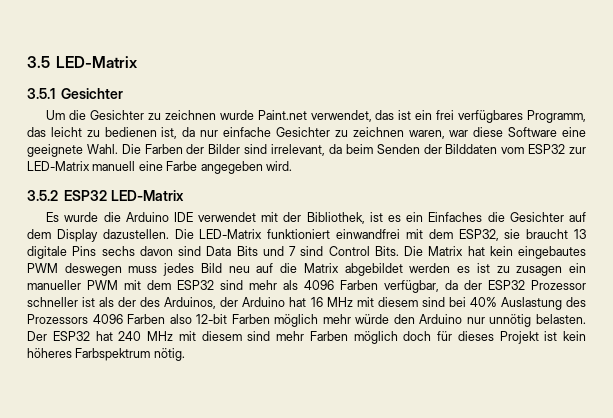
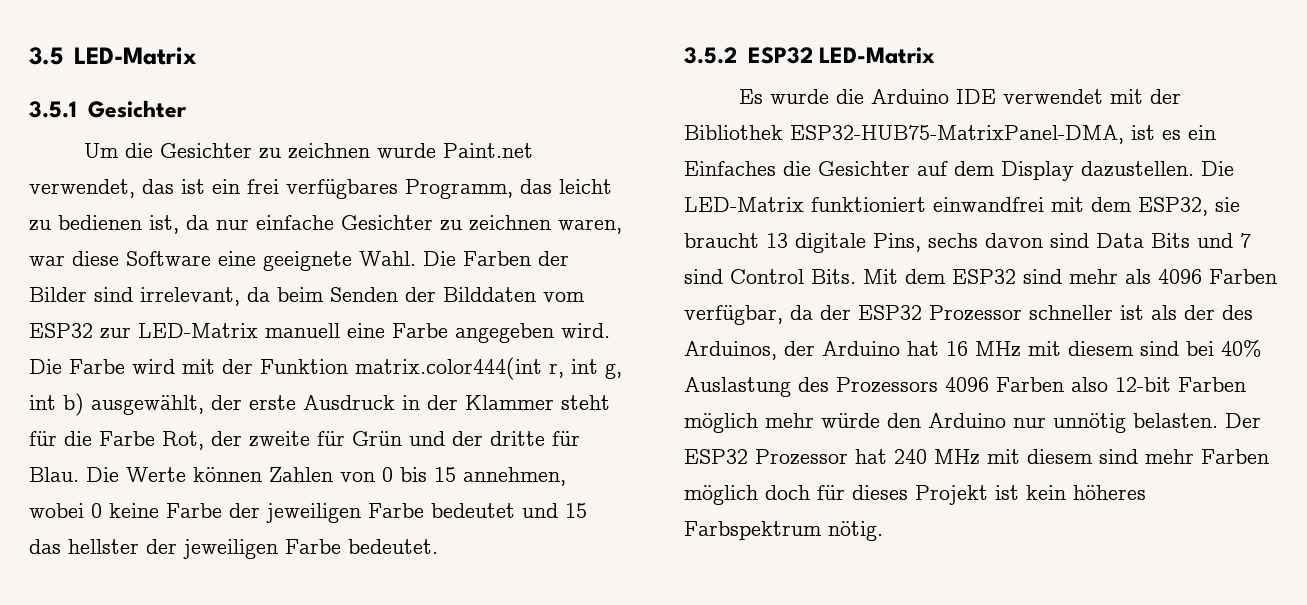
+ Die Farbe wird mit der Funktion matrix.color444(int r, int g, int b) ausgewählt, der erste Ausdruck in der Klammer steht für die Farbe Rot, der zweite für Grün und der dritte für Blau. Die Werte können Zahlen von 0 bis 15 annehmen, wobei 0 keine Farbe der jeweiligen Farbe bedeutet und 15 das hellster der jeweiligen Farbe bedeutet.
- Es wurde die Arduino IDE verwendet mit der Bibliothek, ist es ein Einfaches die Gesichter auf dem Display dazustellen.
+ Es wurde die Arduino IDE verwendet mit der Bibliothek ESP32-HUB75-MatrixPanel-DMA, ist es ein Einfaches die Gesichter auf dem Display dazustellen.
- Die LED-Matrix funktioniert einwandfrei mit dem ESP32, sie braucht 13 digitale Pins sechs davon sind Data Bits und 7 sind Control Bits.
+ Die LED-Matrix funktioniert einwandfrei mit dem ESP32, sie braucht 13 digitale Pins, sechs davon sind Data Bits und 7 sind Control Bits.
- Die Matrix hat kein eingebautes PWM deswegen muss jedes Bild neu auf die Matrix abgebildet werden es ist zu zusagen ein manueller PWM mit dem ESP32 sind mehr als 4096 Farben verfügbar, da der ESP32 Prozessor schneller ist als der des Arduinos, der Arduino hat 16 MHz mit diesem sind bei 40% Auslastung des Prozessors 4096 Farben also 12-bit Farben möglich mehr würde den Arduino nur unnötig belasten.
+ Mit dem ESP32 sind mehr als 4096 Farben verfügbar, da der ESP32 Prozessor schneller ist als der des Arduinos, der Arduino hat 16 MHz mit diesem sind bei 40% Auslastung des Prozessors 4096 Farben also 12-bit Farben möglich mehr würde den Arduino nur unnötig belasten.
- Der ESP32 hat 240 MHz mit diesem sind mehr Farben möglich doch für dieses Projekt ist kein höheres Farbspektrum nötig.
+ Der ESP32 Prozessor hat 240 MHz mit diesem sind mehr Farben möglich doch für dieses Projekt ist kein höheres Farbspektrum nötig.

